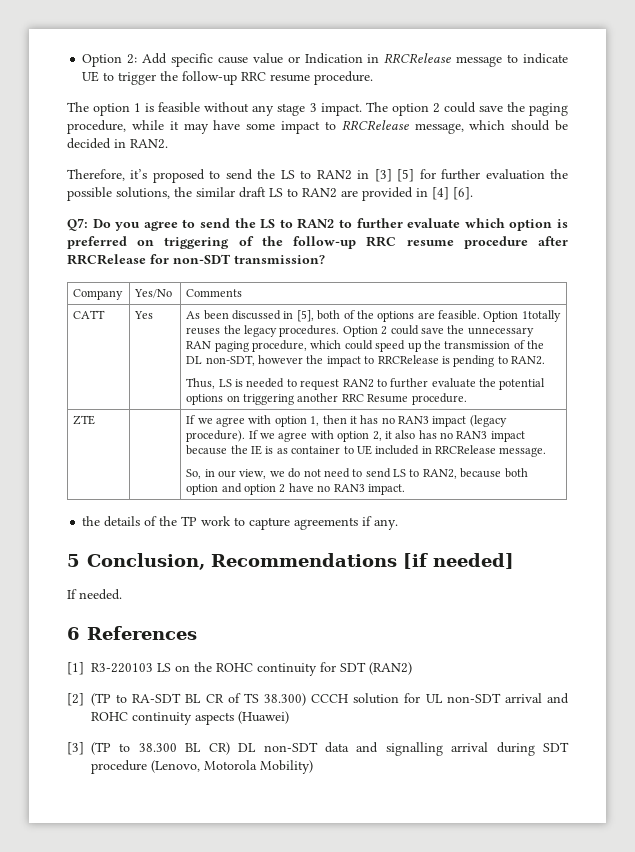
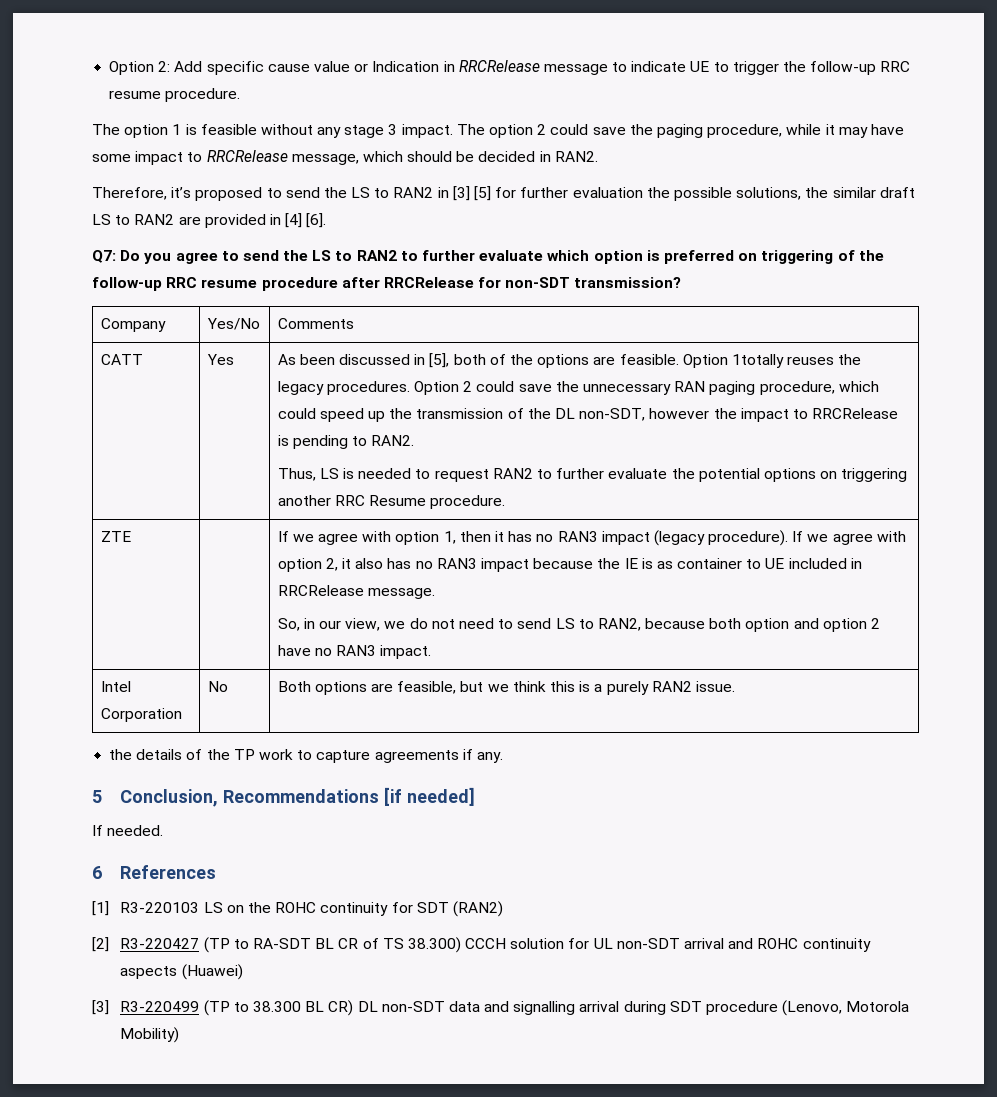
+ Intel Corporation | No | Both options are feasible, but we think this is a purely RAN2 issue.
- [2] (TP to RA-SDT BL CR of TS 38.300) CCCH solution for UL non-SDT arrival and ROHC continuity aspects (Huawei)
+ [2] R3-220427 (TP to RA-SDT BL CR of TS 38.300) CCCH solution for UL non-SDT arrival and ROHC continuity aspects (Huawei)
- [3] (TP to 38.300 BL CR) DL non-SDT data and signalling arrival during SDT procedure (Lenovo, Motorola Mobility)
+ [3] R3-220499 (TP to 38.300 BL CR) DL non-SDT data and signalling arrival during SDT procedure (Lenovo, Motorola Mobility)

